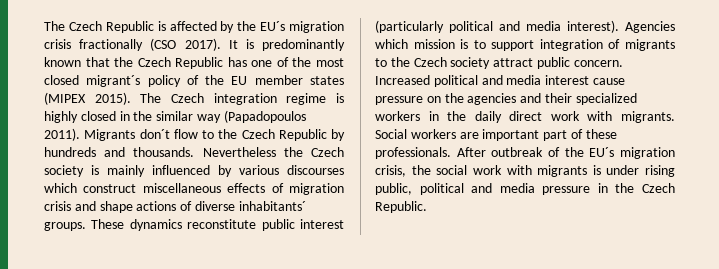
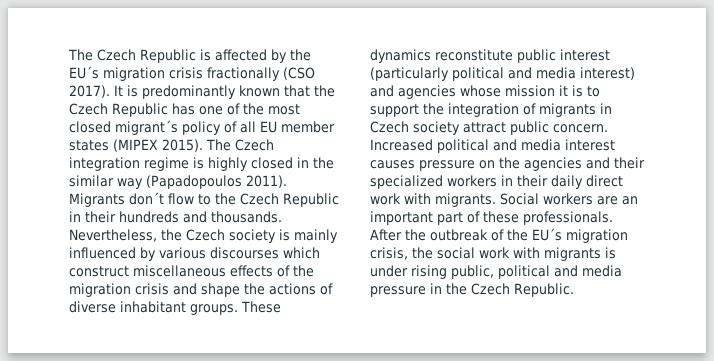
- It is predominantly known that the Czech Republic has one of the most closed migrant´s policy of the EU member states (MIPEX 2015).
+ It is predominantly known that the Czech Republic has one of the most closed migrant´s policy of all EU member states (MIPEX 2015).
- Migrants don´t flow to the Czech Republic by hundreds and thousands.
+ Migrants don´t flow to the Czech Republic in their hundreds and thousands.
- Nevertheless the Czech society is mainly influenced by various discourses which construct miscellaneous effects of migration crisis and shape actions of diverse inhabitants´ groups.
+ Nevertheless, the Czech society is mainly influenced by various discourses which construct miscellaneous effects of the migration crisis and shape the actions of diverse inhabitant groups.
- These dynamics reconstitute public interest (particularly political and media interest). Agencies which mission is to support integration of migrants to the Czech society attract public concern.
+ These dynamics reconstitute public interest (particularly political and media interest) and agencies whose mission it is to support the integration of migrants in Czech society attract public concern.
- Increased political and media interest cause pressure on the agencies and their specialized workers in the daily direct work with migrants.
+ Increased political and media interest causes pressure on the agencies and their specialized workers in their daily direct work with migrants.
- Social workers are important part of these professionals.
+ Social workers are an important part of these professionals.
- After outbreak of the EU´s migration crisis, the social work with migrants is under rising public, political and media pressure in the Czech Republic.
+ After the outbreak of the EU´s migration crisis, the social work with migrants is under rising public, political and media pressure in the Czech Republic.

